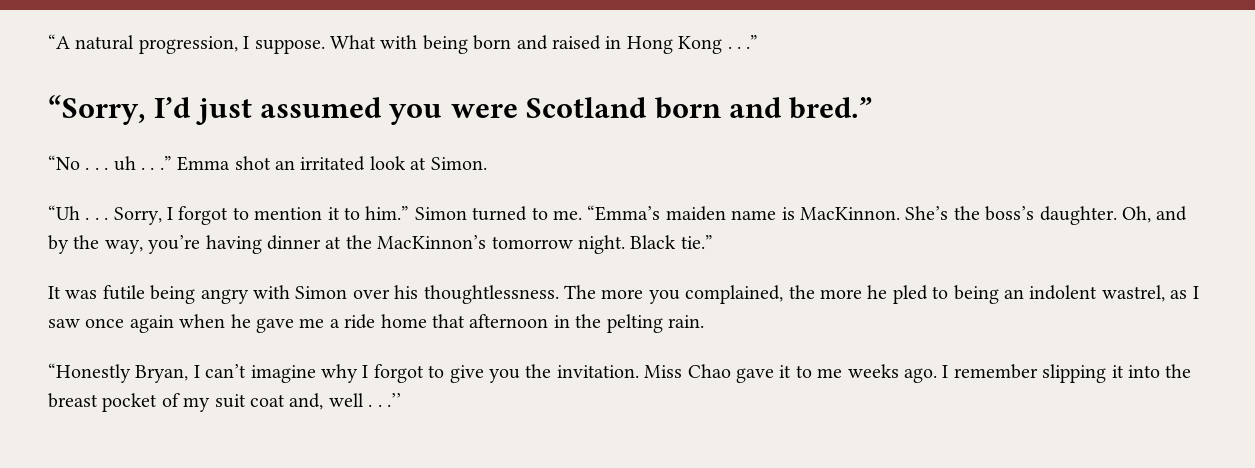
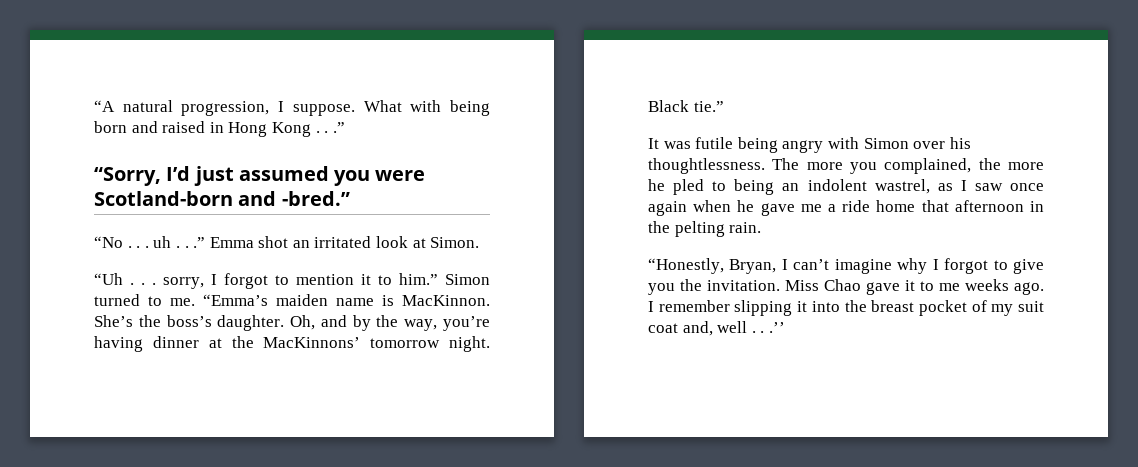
- “Sorry, I’d just assumed you were Scotland born and bred.”
+ “Sorry, I’d just assumed you were Scotland-born and -bred.”
- “Uh . . . Sorry, I forgot to mention it to him.”
+ “Uh . . . sorry, I forgot to mention it to him.”
- Oh, and by the way, you’re having dinner at the MacKinnon’s tomorrow night.
+ Oh, and by the way, you’re having dinner at the MacKinnons’ tomorrow night.
- “Honestly Bryan, I can’t imagine why I forgot to give you the invitation.
+ “Honestly, Bryan, I can’t imagine why I forgot to give you the invitation.

